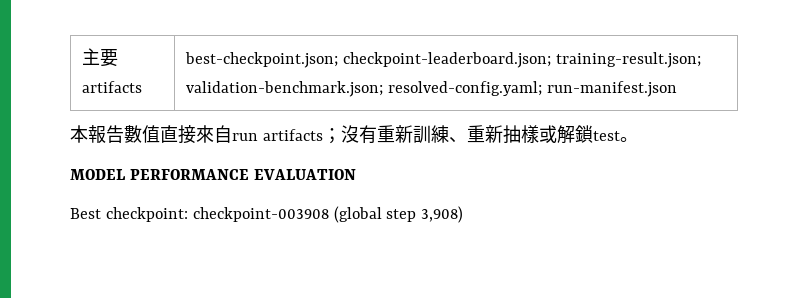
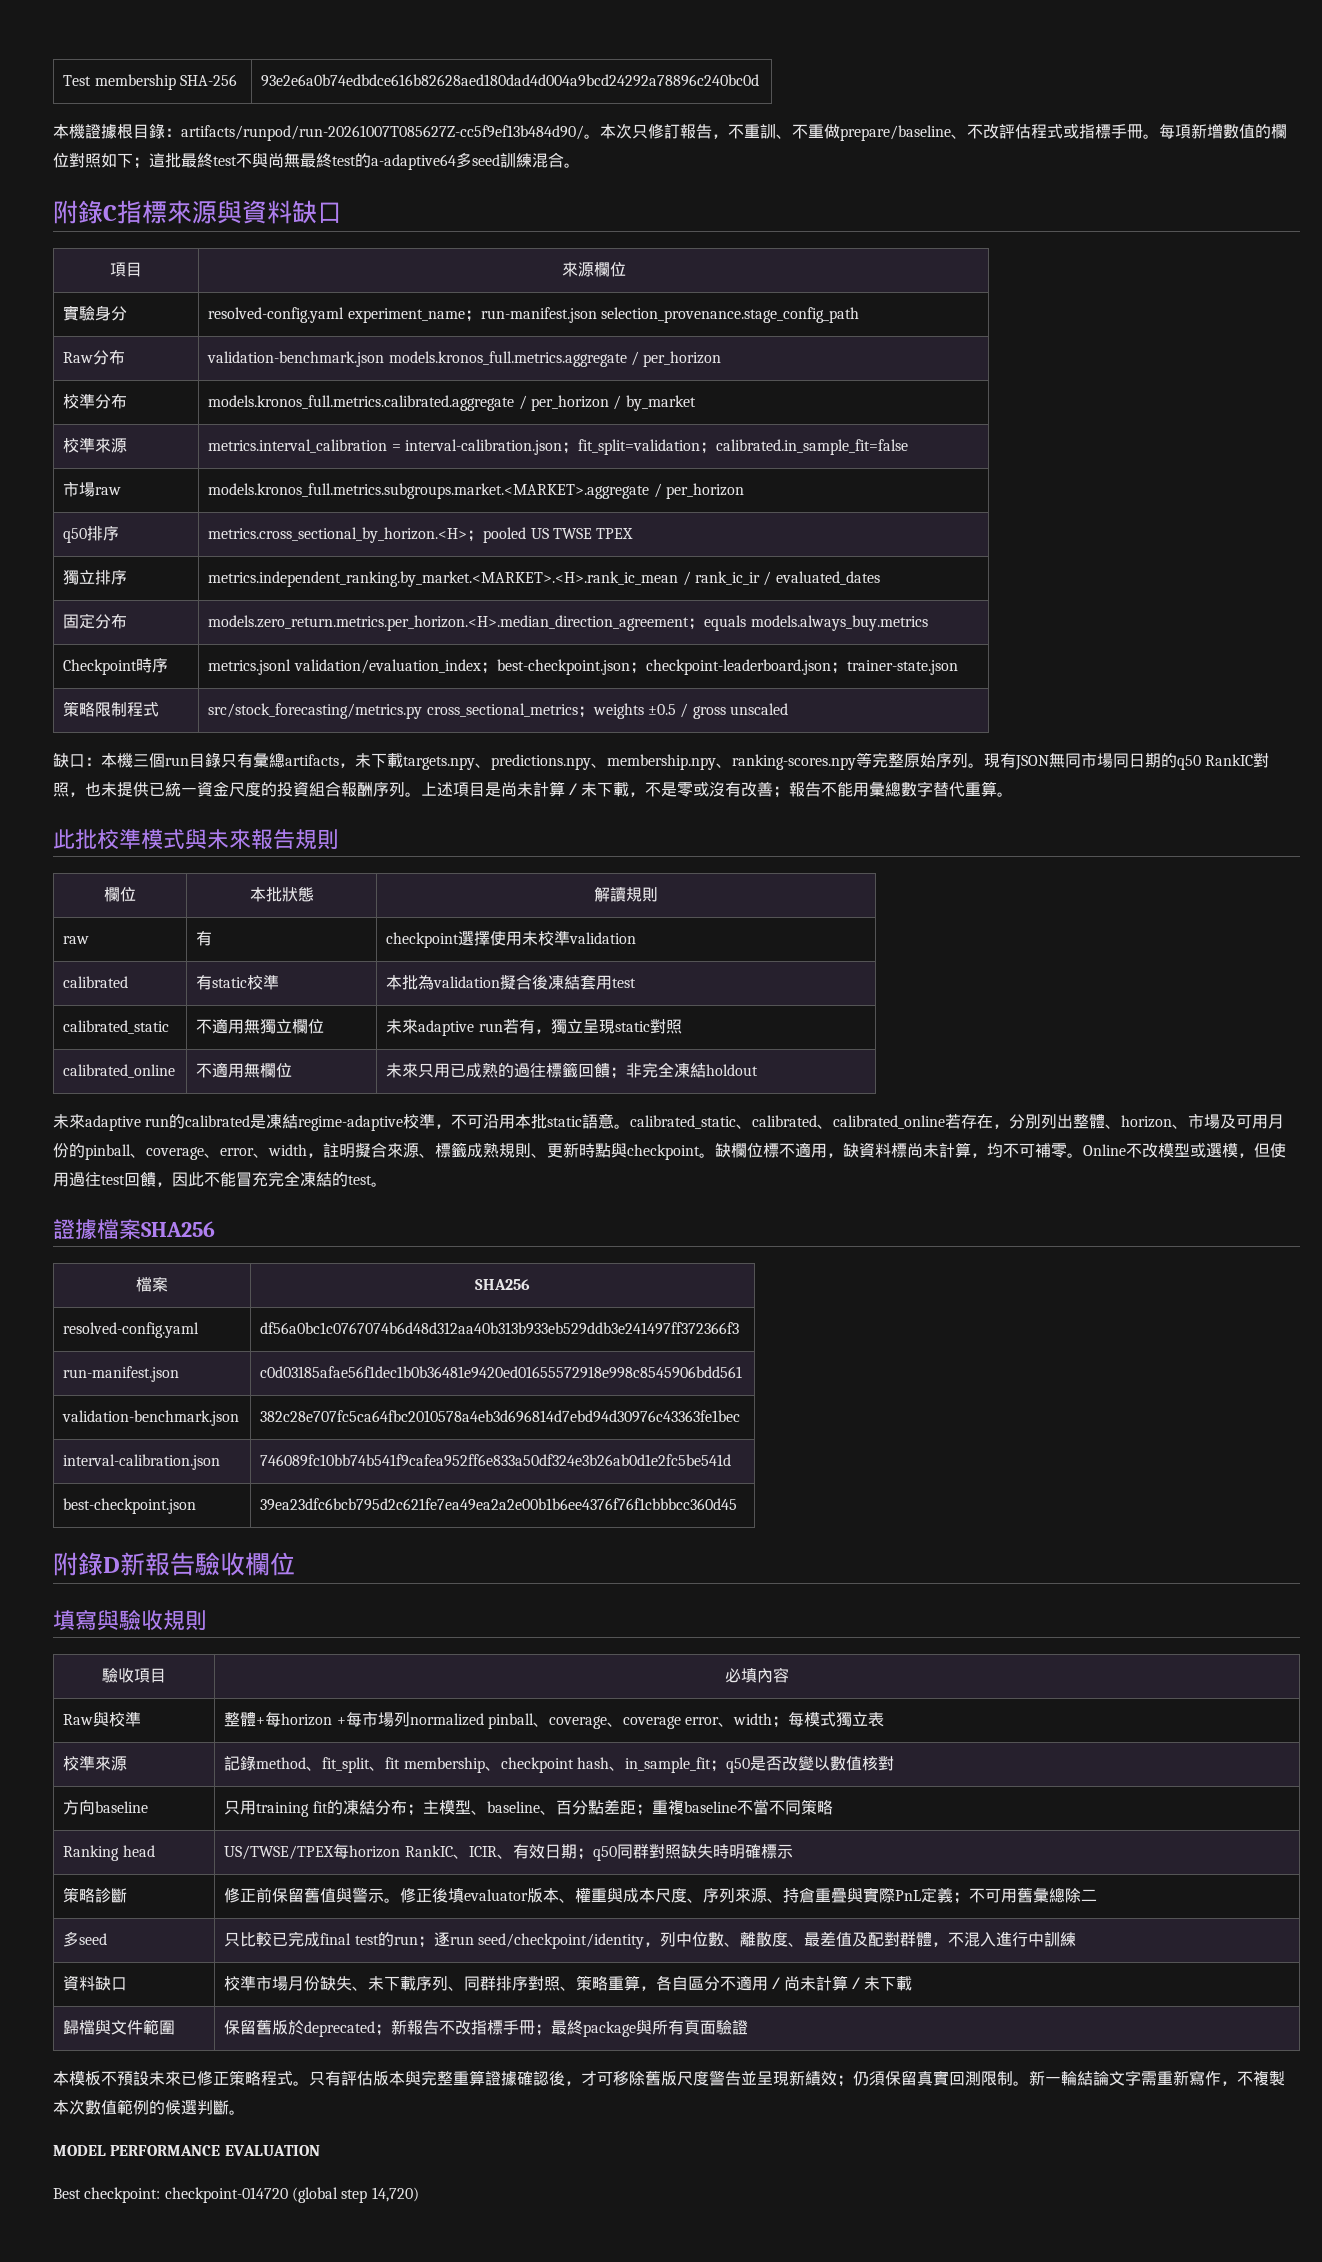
- 主要artifacts | best-checkpoint.json; checkpoint-leaderboard.json; training-result.json; validation-benchmark.json; resolved-config.yaml; run-manifest.json
- 本報告數值直接來自run artifacts；沒有重新訓練、重新抽樣或解鎖test。
+ Test membership SHA-256 | 93e2e6a0b74edbdce616b82628aed180dad4d004a9bcd24292a78896c240bc0d
+ 本機證據根目錄：artifacts/runpod/run-20261007T085627Z-cc5f9ef13b484d90/。本次只修訂報告，不重訓、不重做prepare/baseline、不改評估程式或指標手冊。每項新增數值的欄位對照如下；這批最終test不與尚無最終test的a-adaptive64多seed訓練混合。
+ 附錄C指標來源與資料缺口
+ 項目 | 來源欄位
+ 實驗身分 | resolved-config.yaml experiment_name；run-manifest.json selection_provenance.stage_config_path
+ Raw分布 | validation-benchmark.json models.kronos_full.metrics.aggregate / per_horizon
+ 校準分布 | models.kronos_full.metrics.calibrated.aggregate / per_horizon / by_market
+ 校準來源 | metrics.interval_calibration = interval-calibration.json；fit_split=validation；calibrated.in_sample_fit=false
+ 市場raw | models.kronos_full.metrics.subgroups.market.<MARKET>.aggregate / per_horizon
+ q50排序 | metrics.cross_sectional_by_horizon.<H>；pooled US TWSE TPEX
+ 獨立排序 | metrics.independent_ranking.by_market.<MARKET>.<H>.rank_ic_mean / rank_ic_ir / evaluated_dates
+ 固定分布 | models.zero_return.metrics.per_horizon.<H>.median_direction_agreement；equals models.always_buy.metrics
+ Checkpoint時序 | metrics.jsonl validation/evaluation_index；best-checkpoint.json；checkpoint-leaderboard.json；trainer-state.json
+ 策略限制程式 | src/stock_forecasting/metrics.py cross_sectional_metrics；weights ±0.5 / gross unscaled
+ 缺口：本機三個run目錄只有彙總artifacts，未下載targets.npy、predictions.npy、membership.npy、ranking-scores.npy等完整原始序列。現有JSON無同市場同日期的q50 RankIC對照，也未提供已統一資金尺度的投資組合報酬序列。上述項目是尚未計算／未下載，不是零或沒有改善；報告不能用彙總數字替代重算。
+ 此批校準模式與未來報告規則
+ 欄位 | 本批狀態 | 解讀規則
+ raw | 有 | checkpoint選擇使用未校準validation
+ calibrated | 有static校準 | 本批為validation擬合後凍結套用test
+ calibrated_static | 不適用無獨立欄位 | 未來adaptive run若有，獨立呈現static對照
+ calibrated_online | 不適用無欄位 | 未來只用已成熟的過往標籤回饋；非完全凍結holdout
+ 未來adaptive run的calibrated是凍結regime-adaptive校準，不可沿用本批static語意。calibrated_static、calibrated、calibrated_online若存在，分別列出整體、horizon、市場及可用月份的pinball、coverage、error、width，註明擬合來源、標籤成熟規則、更新時點與checkpoint。缺欄位標不適用，缺資料標尚未計算，均不可補零。Online不改模型或選模，但使用過往test回饋，因此不能冒充完全凍結的test。
+ 證據檔案SHA256
+ 檔案 | SHA256
+ resolved-config.yaml | df56a0bc1c0767074b6d48d312aa40b313b933eb529ddb3e241497ff372366f3
+ run-manifest.json | c0d03185afae56f1dec1b0b36481e9420ed01655572918e998c8545906bdd561
+ validation-benchmark.json | 382c28e707fc5ca64fbc2010578a4eb3d696814d7ebd94d30976c43363fe1bec
+ interval-calibration.json | 746089fc10bb74b541f9cafea952ff6e833a50df324e3b26ab0d1e2fc5be541d
+ best-checkpoint.json | 39ea23dfc6bcb795d2c621fe7ea49ea2a2e00b1b6ee4376f76f1cbbbcc360d45
+ 附錄D新報告驗收欄位
+ 填寫與驗收規則
+ 驗收項目 | 必填內容
+ Raw與校準 | 整體+每horizon +每市場列normalized pinball、coverage、coverage error、width；每模式獨立表
+ 校準來源 | 記錄method、fit_split、fit membership、checkpoint hash、in_sample_fit；q50是否改變以數值核對
+ 方向baseline | 只用training fit的凍結分布；主模型、baseline、百分點差距；重複baseline不當不同策略
+ Ranking head | US/TWSE/TPEX每horizon RankIC、ICIR、有效日期；q50同群對照缺失時明確標示
+ 策略診斷 | 修正前保留舊值與警示。修正後填evaluator版本、權重與成本尺度、序列來源、持倉重疊與實際PnL定義；不可用舊彙總除二
+ 多seed | 只比較已完成final test的run；逐run seed/checkpoint/identity，列中位數、離散度、最差值及配對群體，不混入進行中訓練
+ 資料缺口 | 校準市場月份缺失、未下載序列、同群排序對照、策略重算，各自區分不適用／尚未計算／未下載
+ 歸檔與文件範圍 | 保留舊版於deprecated；新報告不改指標手冊；最終package與所有頁面驗證
+ 本模板不預設未來已修正策略程式。只有評估版本與完整重算證據確認後，才可移除舊版尺度警告並呈現新績效；仍須保留真實回測限制。新一輪結論文字需重新寫作，不複製本次數值範例的候選判斷。
- Best checkpoint: checkpoint-003908 (global step 3,908)
+ Best checkpoint: checkpoint-014720 (global step 14,720)

